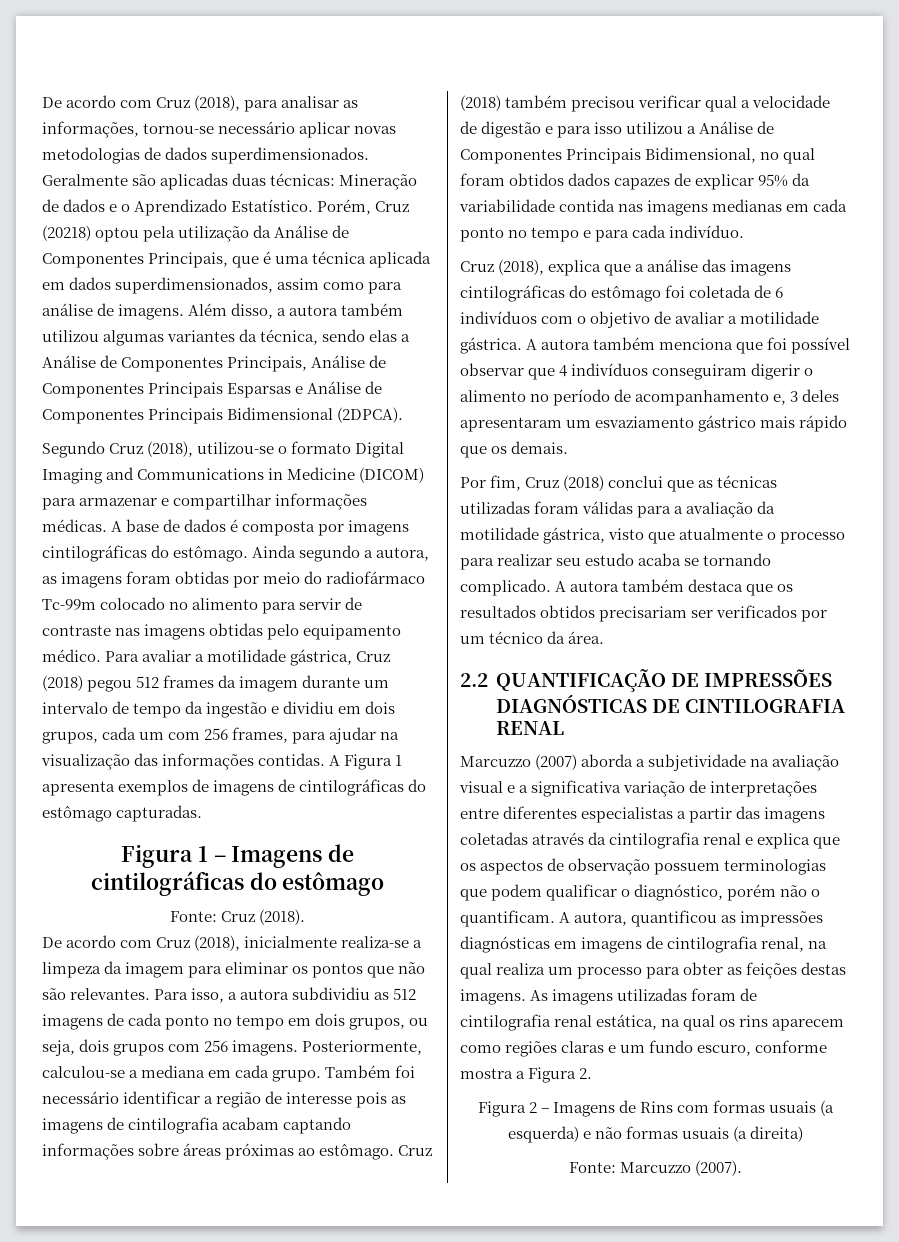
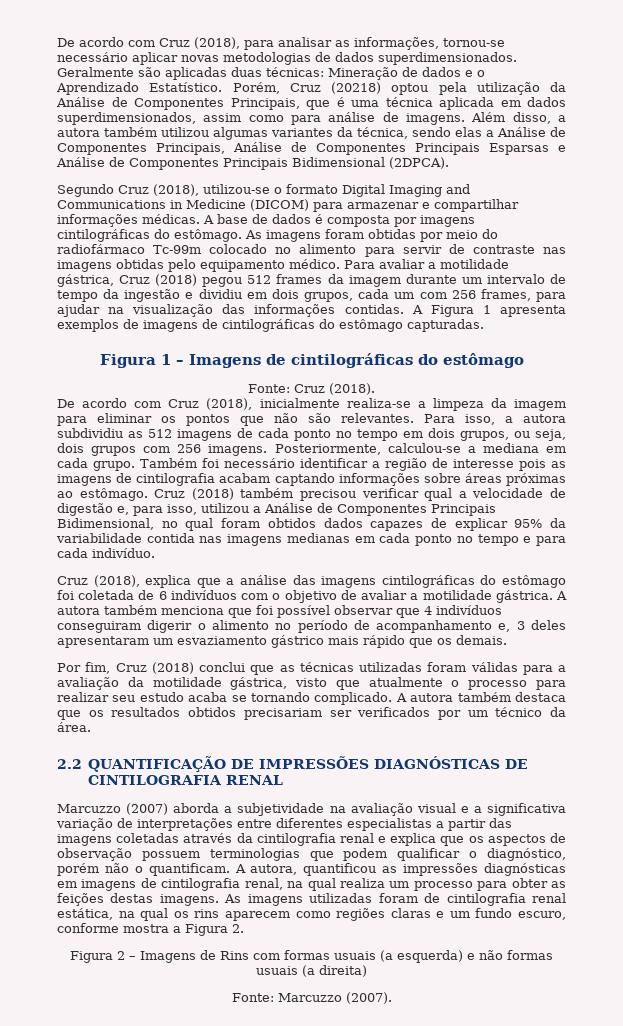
- Ainda segundo a autora, as imagens foram obtidas por meio do radiofármaco Tc-99m colocado no alimento para servir de contraste nas imagens obtidas pelo equipamento médico.
+ As imagens foram obtidas por meio do radiofármaco Tc-99m colocado no alimento para servir de contraste nas imagens obtidas pelo equipamento médico.
- Cruz (2018) também precisou verificar qual a velocidade de digestão e para isso utilizou a Análise de Componentes Principais Bidimensional, no qual foram obtidos dados capazes de explicar 95% da variabilidade contida nas imagens medianas em cada ponto no tempo e para cada indivíduo.
+ Cruz (2018) também precisou verificar qual a velocidade de digestão e, para isso, utilizou a Análise de Componentes Principais Bidimensional, no qual foram obtidos dados capazes de explicar 95% da variabilidade contida nas imagens medianas em cada ponto no tempo e para cada indivíduo.

